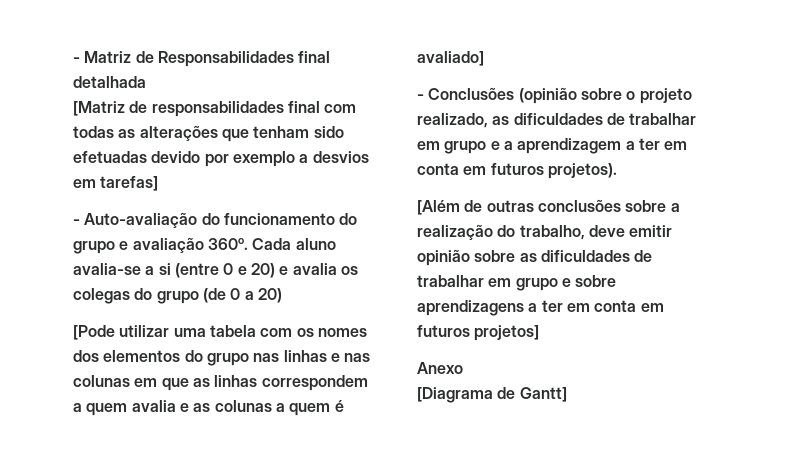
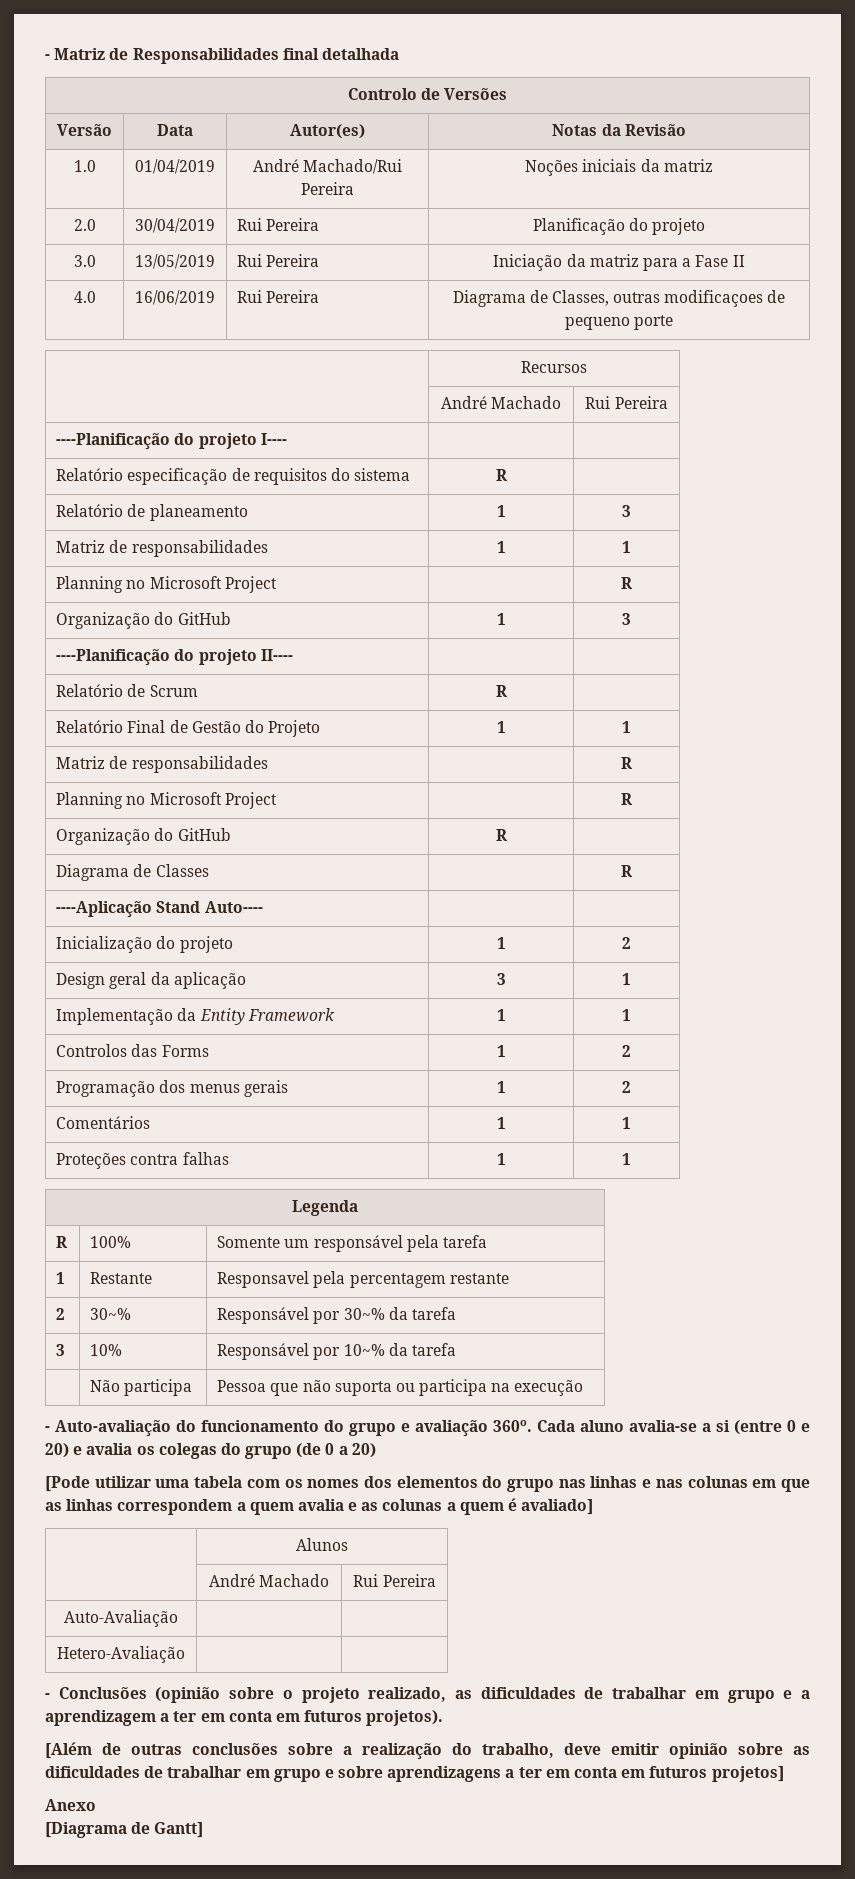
- [Matriz de responsabilidades final com todas as alterações que tenham sido efetuadas devido por exemplo a desvios em tarefas]
+ Controlo de Versões
+ Versão | Data | Autor(es) | Notas da Revisão
+ 1.0 | 01/04/2019 | André Machado/Rui Pereira | Noções iniciais da matriz
+ 2.0 | 30/04/2019 | Rui Pereira | Planificação do projeto
+ 3.0 | 13/05/2019 | Rui Pereira | Iniciação da matriz para a Fase II
+ 4.0 | 16/06/2019 | Rui Pereira | Diagrama de Classes, outras modificaçoes de pequeno porte
+ | Recursos
+ | André Machado | Rui Pereira
+ ----Planificação do projeto I---- | |
+ Relatório especificação de requisitos do sistema | R |
+ Relatório de planeamento | 1 | 3
+ Matriz de responsabilidades | 1 | 1
+ Planning no Microsoft Project | | R
+ Organização do GitHub | 1 | 3
+ ----Planificação do projeto II---- | |
+ Relatório de Scrum | R |
+ Relatório Final de Gestão do Projeto | 1 | 1
+ Matriz de responsabilidades | | R
+ Planning no Microsoft Project | | R
+ Organização do GitHub | R |
+ Diagrama de Classes | | R
+ ----Aplicação Stand Auto---- | |
+ Inicialização do projeto | 1 | 2
+ Design geral da aplicação | 3 | 1
+ Implementação da Entity Framework | 1 | 1
+ Controlos das Forms | 1 | 2
+ Programação dos menus gerais | 1 | 2
+ Comentários | 1 | 1
+ Proteções contra falhas | 1 | 1
+ Legenda
+ R | 100% | Somente um responsável pela tarefa
+ 1 | Restante | Responsavel pela percentagem restante
+ 2 | 30~% | Responsável por 30~% da tarefa
+ 3 | 10% | Responsável por 10~% da tarefa
+ | Não participa | Pessoa que não suporta ou participa na execução
+ | Alunos
+ | André Machado | Rui Pereira
+ Auto-Avaliação | |
+ Hetero-Avaliação | |

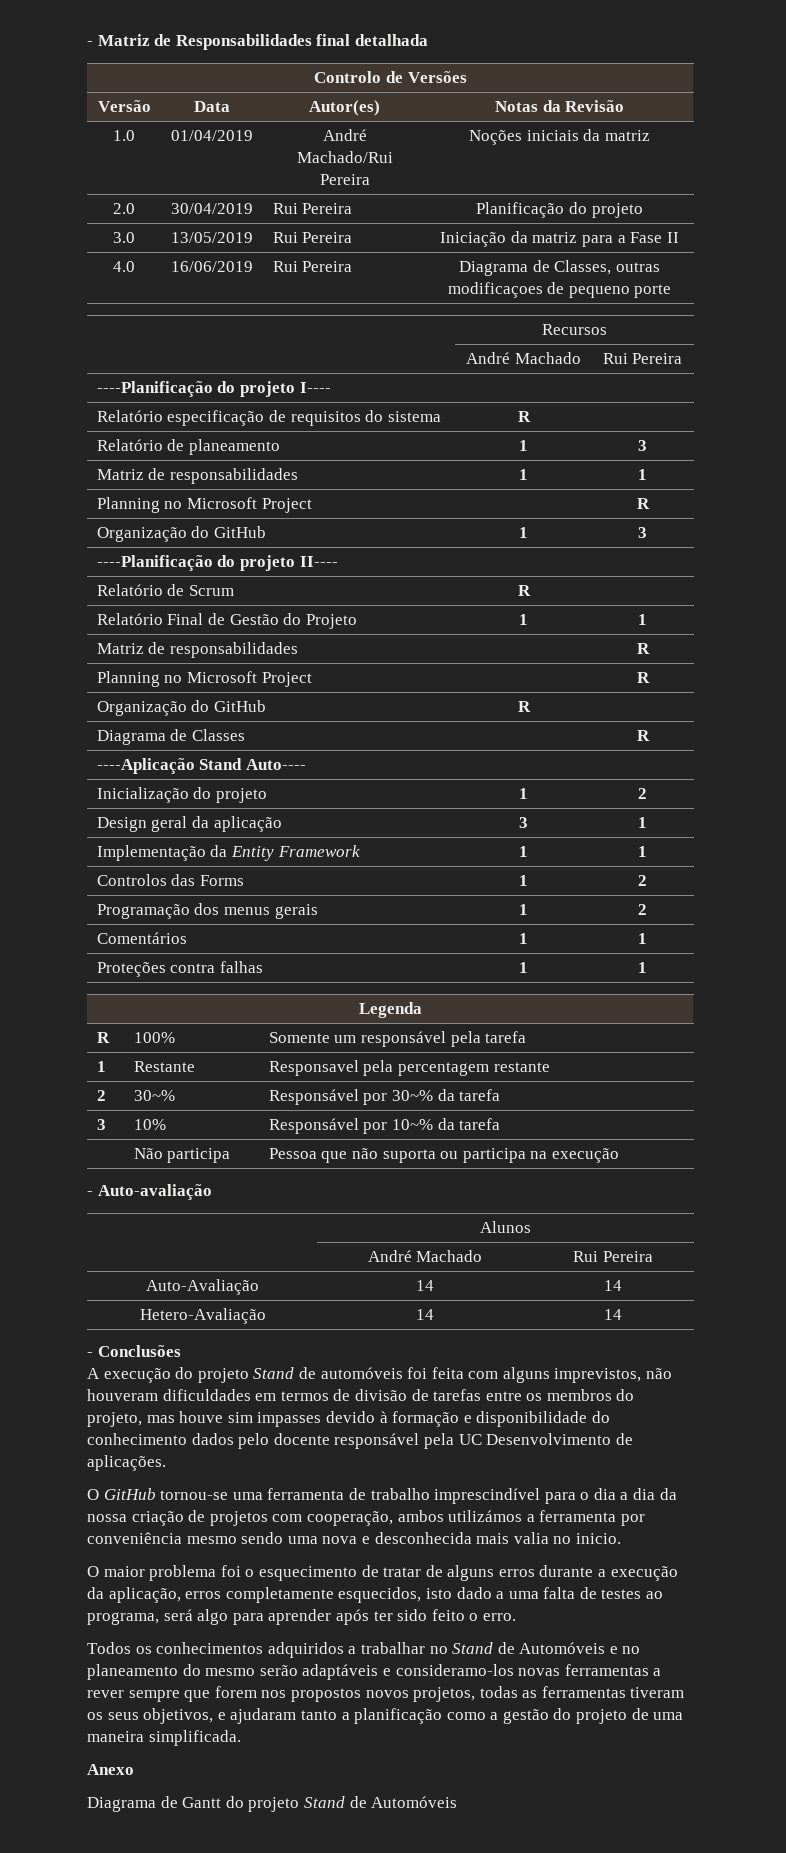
- - Auto-avaliação do funcionamento do grupo e avaliação 360o. Cada aluno avalia-se a si (entre 0 e 20) e avalia os colegas do grupo (de 0 a 20)
- [Pode utilizar uma tabela com os nomes dos elementos do grupo nas linhas e nas colunas em que as linhas correspondem a quem avalia e as colunas a quem é avaliado]
+ - Auto-avaliação
- Auto-Avaliação | |
+ Auto-Avaliação | 14 | 14
- Hetero-Avaliação | |
+ Hetero-Avaliação | 14 | 14
- - Conclusões (opinião sobre o projeto realizado, as dificuldades de trabalhar em grupo e a aprendizagem a ter em conta em futuros projetos).
- [Além de outras conclusões sobre a realização do trabalho, deve emitir opinião sobre as dificuldades de trabalhar em grupo e sobre aprendizagens a ter em conta em futuros projetos]
+ - Conclusões
+ A execução do projeto Stand de automóveis foi feita com alguns imprevistos, não houveram dificuldades em termos de divisão de tarefas entre os membros do projeto, mas houve sim impasses devido à formação e disponibilidade do conhecimento dados pelo docente responsável pela UC Desenvolvimento de aplicações.
+ O GitHub tornou-se uma ferramenta de trabalho imprescindível para o dia a dia da nossa criação de projetos com cooperação, ambos utilizámos a ferramenta por conveniência mesmo sendo uma nova e desconhecida mais valia no inicio.
+ O maior problema foi o esquecimento de tratar de alguns erros durante a execução da aplicação, erros completamente esquecidos, isto dado a uma falta de testes ao programa, será algo para aprender após ter sido feito o erro.
+ Todos os conhecimentos adquiridos a trabalhar no Stand de Automóveis e no planeamento do mesmo serão adaptáveis e consideramo-los novas ferramentas a rever sempre que forem nos propostos novos projetos, todas as ferramentas tiveram os seus objetivos, e ajudaram tanto a planificação como a gestão do projeto de uma maneira simplificada.
  Anexo
- [Diagrama de Gantt]
+ Diagrama de Gantt do projeto Stand de Automóveis

